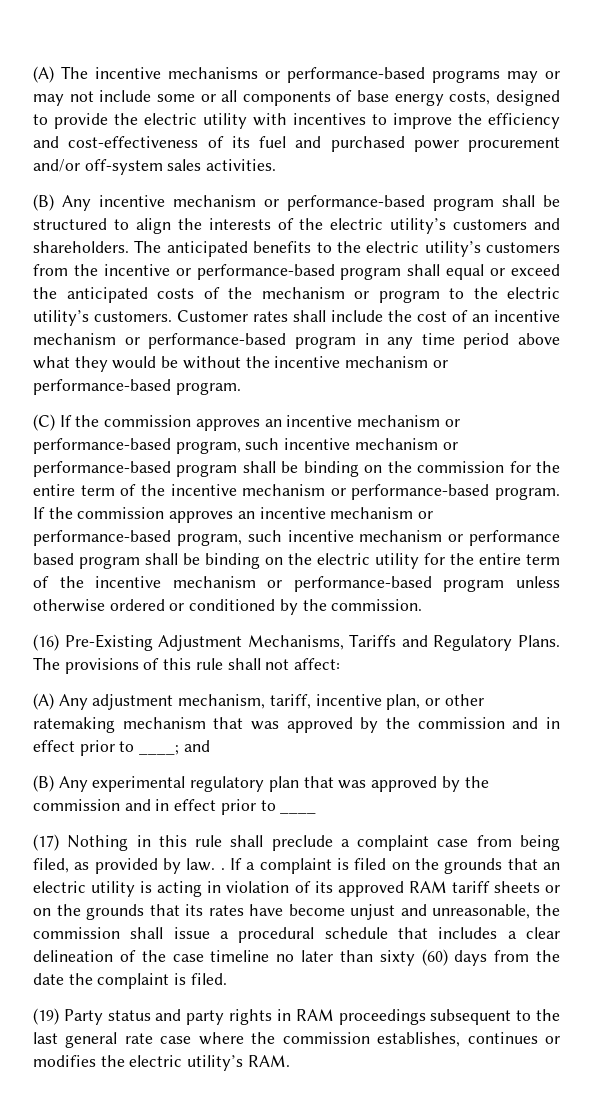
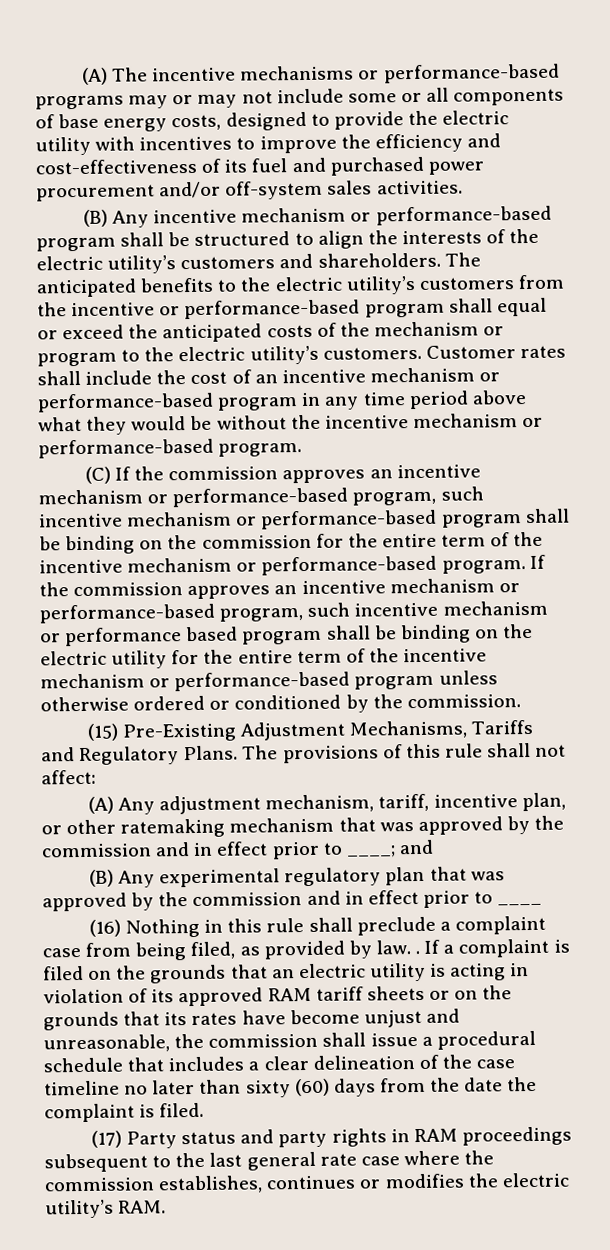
- (16) Pre-Existing Adjustment Mechanisms, Tariffs and Regulatory Plans.
+ (15) Pre-Existing Adjustment Mechanisms, Tariffs and Regulatory Plans.
- (17) Nothing in this rule shall preclude a complaint case from being filed, as provided by law. .
+ (16) Nothing in this rule shall preclude a complaint case from being filed, as provided by law. .
- (19) Party status and party rights in RAM proceedings subsequent to the last general rate case where the commission establishes, continues or modifies the electric utility’s RAM.
+ (17) Party status and party rights in RAM proceedings subsequent to the last general rate case where the commission establishes, continues or modifies the electric utility’s RAM.

